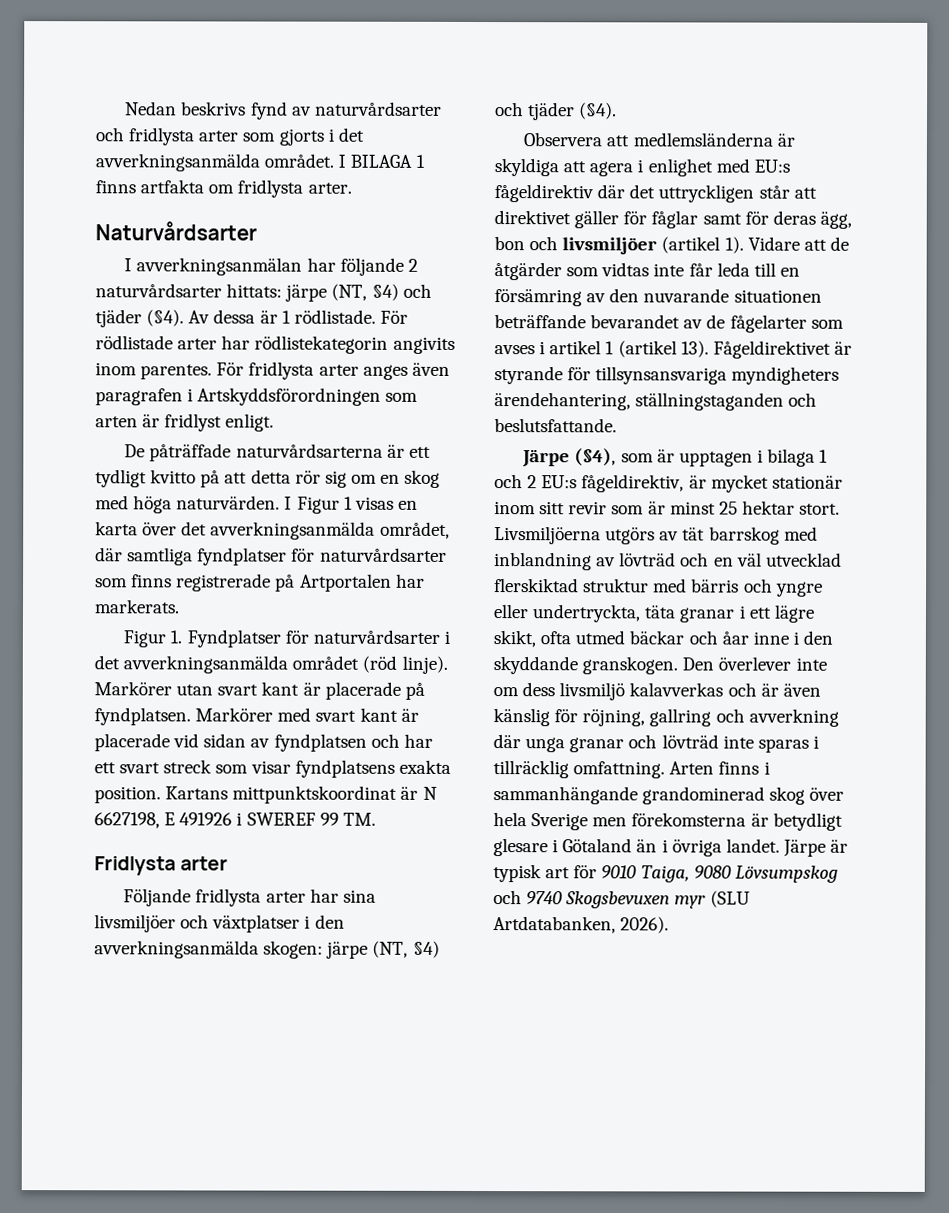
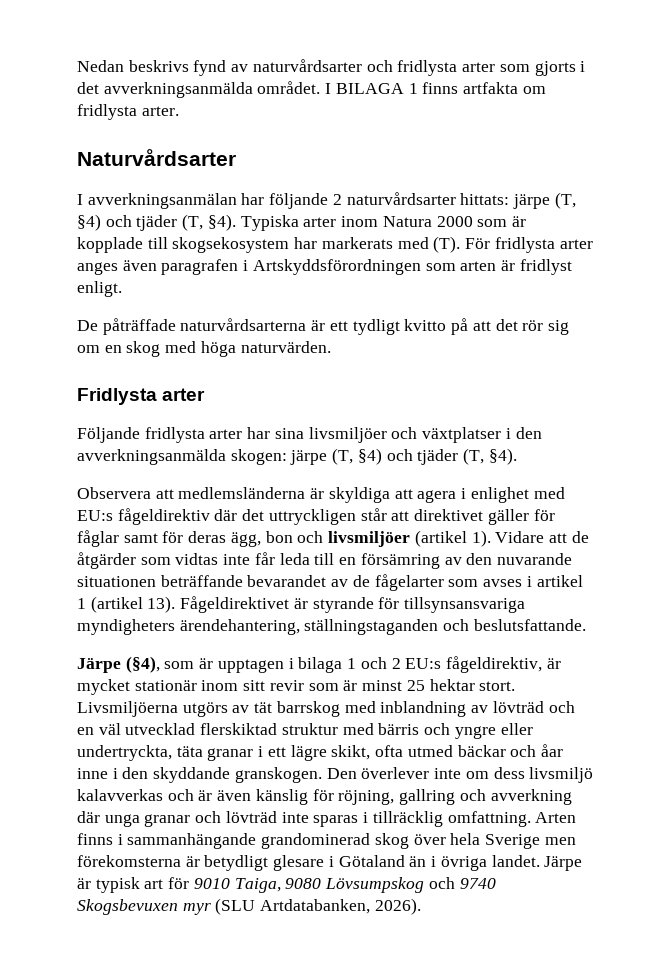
- I avverkningsanmälan har följande 2 naturvårdsarter hittats: järpe (NT, §4) och tjäder (§4). Av dessa är 1 rödlistade. För rödlistade arter har rödlistekategorin angivits inom parentes. För fridlysta arter anges även paragrafen i Artskyddsförordningen som arten är fridlyst enligt.
+ I avverkningsanmälan har följande 2 naturvårdsarter hittats: järpe (T, §4) och tjäder (T, §4). Typiska arter inom Natura 2000 som är kopplade till skogsekosystem har markerats med (T). För fridlysta arter anges även paragrafen i Artskyddsförordningen som arten är fridlyst enligt.
- De påträffade naturvårdsarterna är ett tydligt kvitto på att detta rör sig om en skog med höga naturvärden. I Figur 1 visas en karta över det avverkningsanmälda området, där samtliga fyndplatser för naturvårdsarter som finns registrerade på Artportalen har markerats.
- Figur 1. Fyndplatser för naturvårdsarter i det avverkningsanmälda området (röd linje). Markörer utan svart kant är placerade på fyndplatsen. Markörer med svart kant är placerade vid sidan av fyndplatsen och har ett svart streck som visar fyndplatsens exakta position. Kartans mittpunktskoordinat är N 6627198, E 491926 i SWEREF 99 TM.
+ De påträffade naturvårdsarterna är ett tydligt kvitto på att det rör sig om en skog med höga naturvärden.
- Följande fridlysta arter har sina livsmiljöer och växtplatser i den avverkningsanmälda skogen: järpe (NT, §4) och tjäder (§4).
+ Följande fridlysta arter har sina livsmiljöer och växtplatser i den avverkningsanmälda skogen: järpe (T, §4) och tjäder (T, §4).

